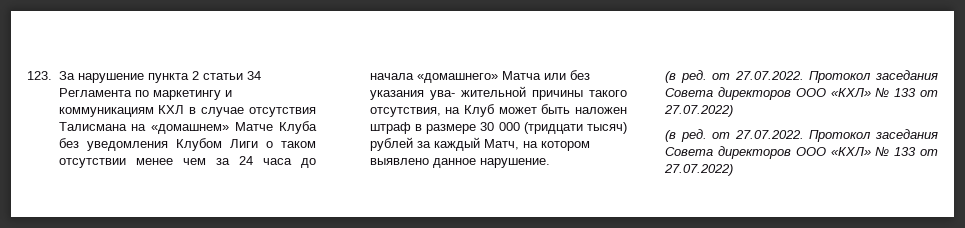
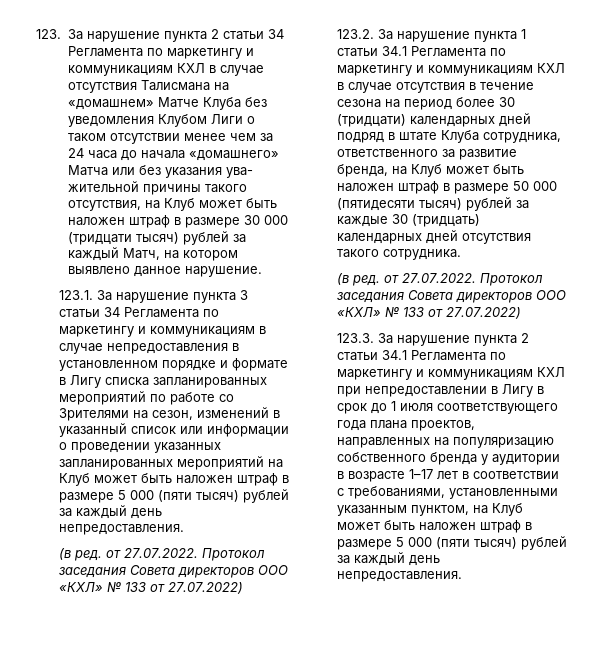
+ 123.1. За нарушение пункта 3 статьи 34 Регламента по маркетингу и коммуникациям в случае непредоставления в установленном порядке и формате в Лигу списка запланированных мероприятий по работе со Зрителями на сезон, изменений в указанный список или информации о проведении указанных запланированных мероприятий на Клуб может быть наложен штраф в размере 5 000 (пяти тысяч) рублей за каждый день непредоставления.
+ 123.2. За нарушение пункта 1 статьи 34.1 Регламента по маркетингу и коммуникациям КХЛ в случае отсутствия в течение сезона на период более 30 (тридцати) календарных дней подряд в штате Клуба сотрудника, ответственного за развитие бренда, на Клуб может быть наложен штраф в размере 50 000 (пятидесяти тысяч) рублей за каждые 30 (тридцать) календарных дней отсутствия такого сотрудника.
+ 123.3. За нарушение пункта 2 статьи 34.1 Регламента по маркетингу и коммуникациям КХЛ при непредоставлении в Лигу в срок до 1 июля соответствующего года плана проектов, направленных на популяризацию собственного бренда у аудитории в возрасте 1–17 лет в соответствии с требованиями, установленными указанным пунктом, на Клуб может быть наложен штраф в размере 5 000 (пяти тысяч) рублей за каждый день непредоставления.

